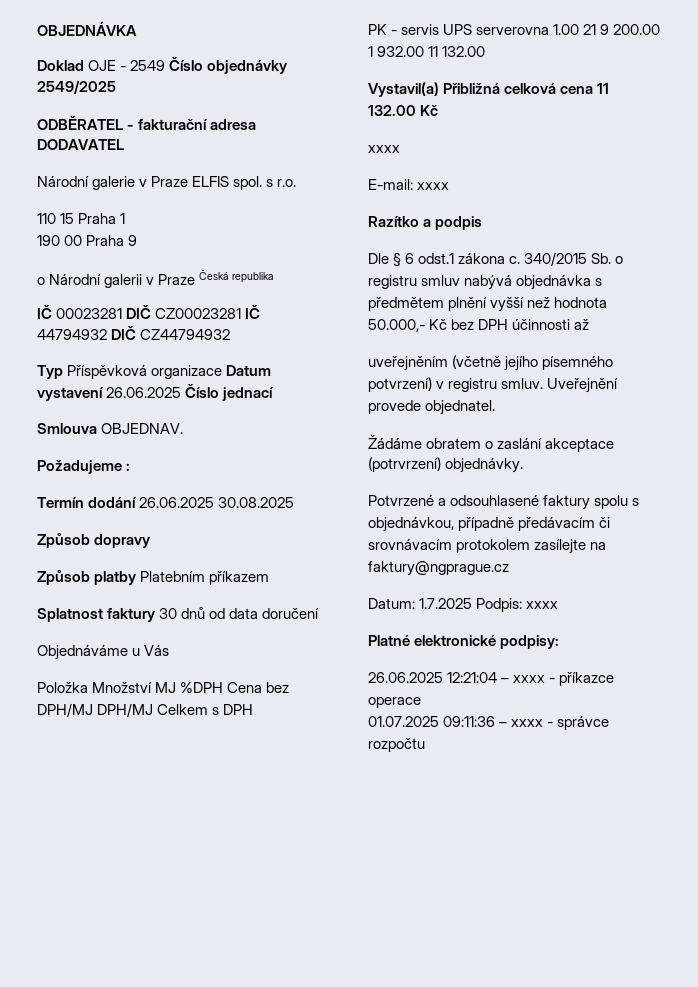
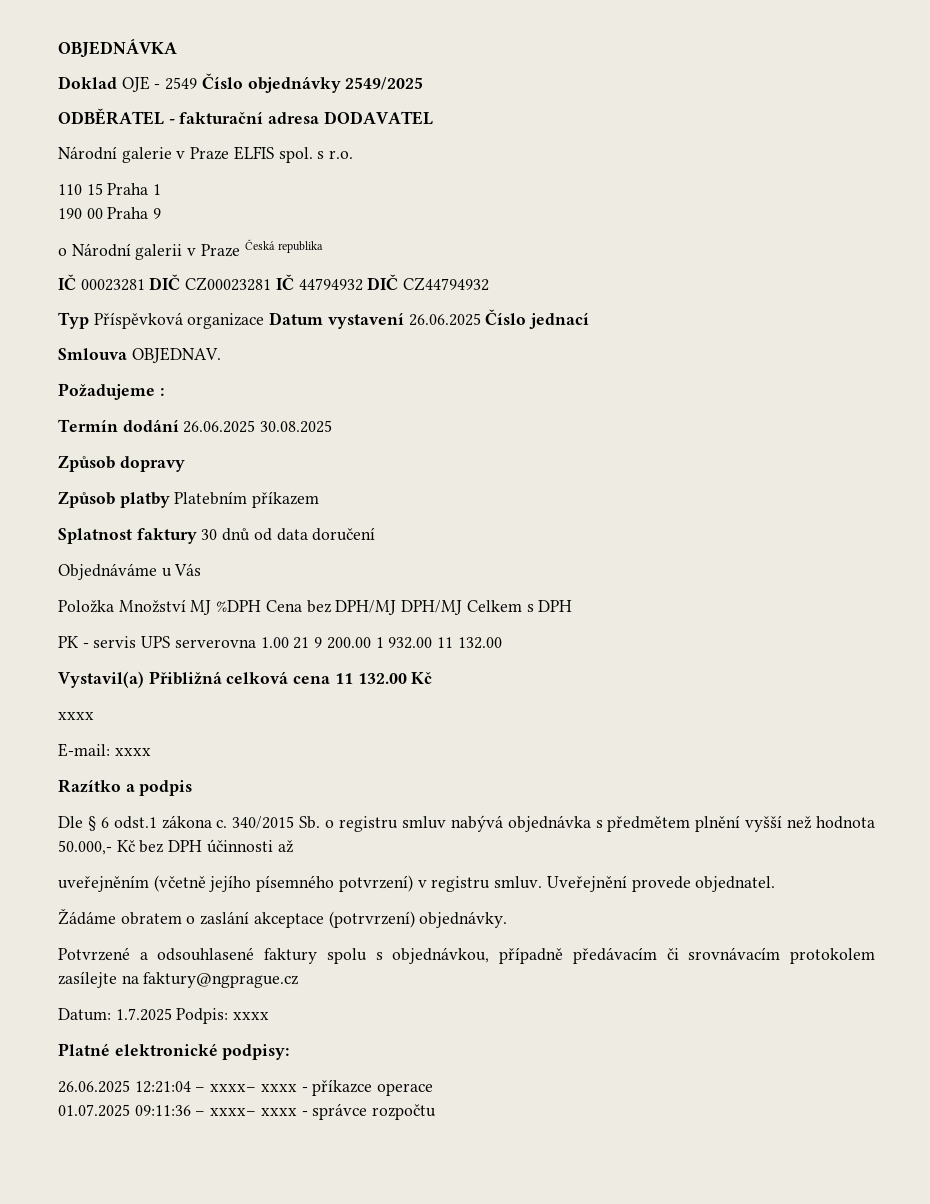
- 26.06.2025 12:21:04 – xxxx - příkazce operace
+ 26.06.2025 12:21:04 – xxxx– xxxx - příkazce operace
- 01.07.2025 09:11:36 – xxxx - správce rozpočtu
+ 01.07.2025 09:11:36 – xxxx– xxxx - správce rozpočtu

